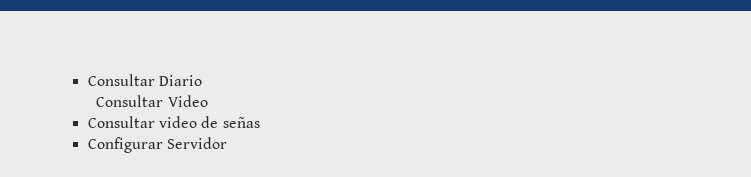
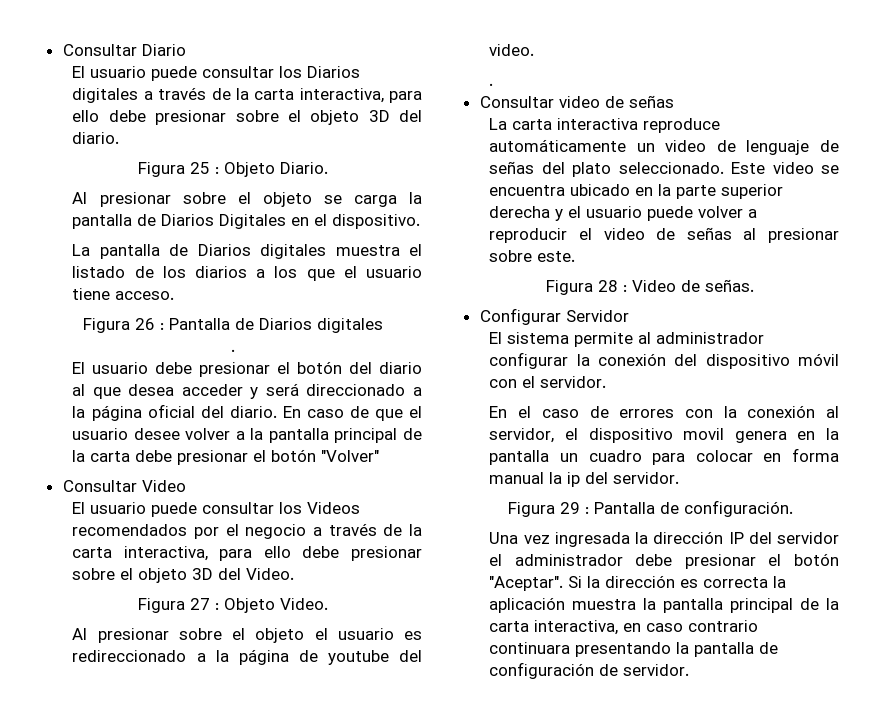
+ El usuario puede consultar los Diarios digitales a través de la carta interactiva, para ello debe presionar sobre el objeto 3D del diario.
+ Figura 25 : Objeto Diario.
+ Al presionar sobre el objeto se carga la pantalla de Diarios Digitales en el dispositivo.
+ La pantalla de Diarios digitales muestra el listado de los diarios a los que el usuario tiene acceso.
+ Figura 26 : Pantalla de Diarios digitales
+ .
+ El usuario debe presionar el botón del diario al que desea acceder y será direccionado a la página oficial del diario. En caso de que el usuario desee volver a la pantalla principal de la carta debe presionar el botón "Volver"
  Consultar Video
+ El usuario puede consultar los Videos recomendados por el negocio a través de la carta interactiva, para ello debe presionar sobre el objeto 3D del Video.
+ Figura 27 : Objeto Video.
+ Al presionar sobre el objeto el usuario es redireccionado a la página de youtube del video.
+ .
  Consultar video de señas
+ La carta interactiva reproduce automáticamente un video de lenguaje de señas del plato seleccionado. Este video se encuentra ubicado en la parte superior derecha y el usuario puede volver a reproducir el video de señas al presionar sobre este.
+ Figura 28 : Video de señas.
  Configurar Servidor
+ El sistema permite al administrador configurar la conexión del dispositivo móvil con el servidor.
+ En el caso de errores con la conexión al servidor, el dispositivo movil genera en la pantalla un cuadro para colocar en forma manual la ip del servidor.
+ Figura 29 : Pantalla de configuración.
+ Una vez ingresada la dirección IP del servidor el administrador debe presionar el botón "Aceptar". Si la dirección es correcta la aplicación muestra la pantalla principal de la carta interactiva, en caso contrario continuara presentando la pantalla de configuración de servidor.

